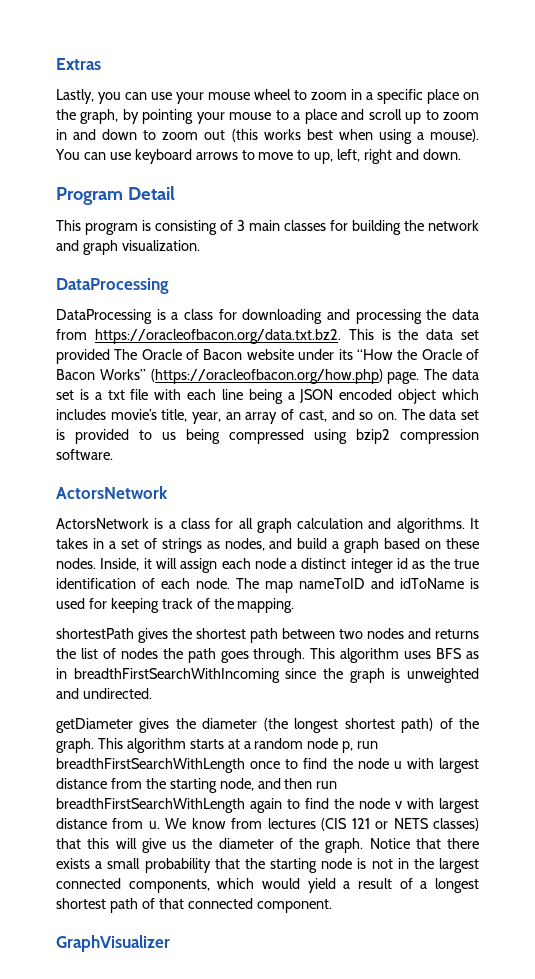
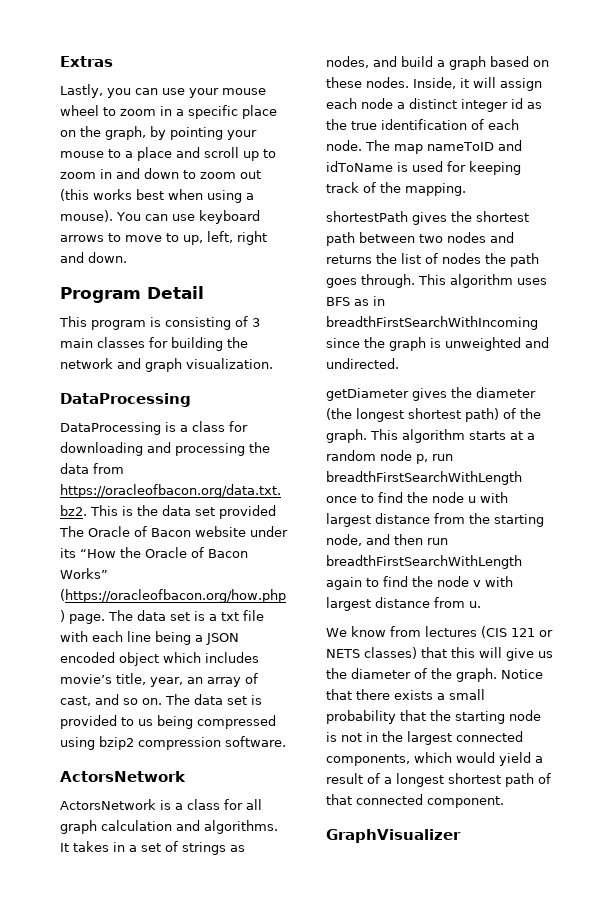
- This algorithm starts at a random node p, run breadthFirstSearchWithLength once to find the node u with largest distance from the starting node, and then run breadthFirstSearchWithLength again to find the node v with largest distance from u. We know from lectures (CIS 121 or NETS classes) that this will give us the diameter of the graph.
+ This algorithm starts at a random node p, run breadthFirstSearchWithLength once to find the node u with largest distance from the starting node, and then run breadthFirstSearchWithLength again to find the node v with largest distance from u.
+ We know from lectures (CIS 121 or NETS classes) that this will give us the diameter of the graph.

